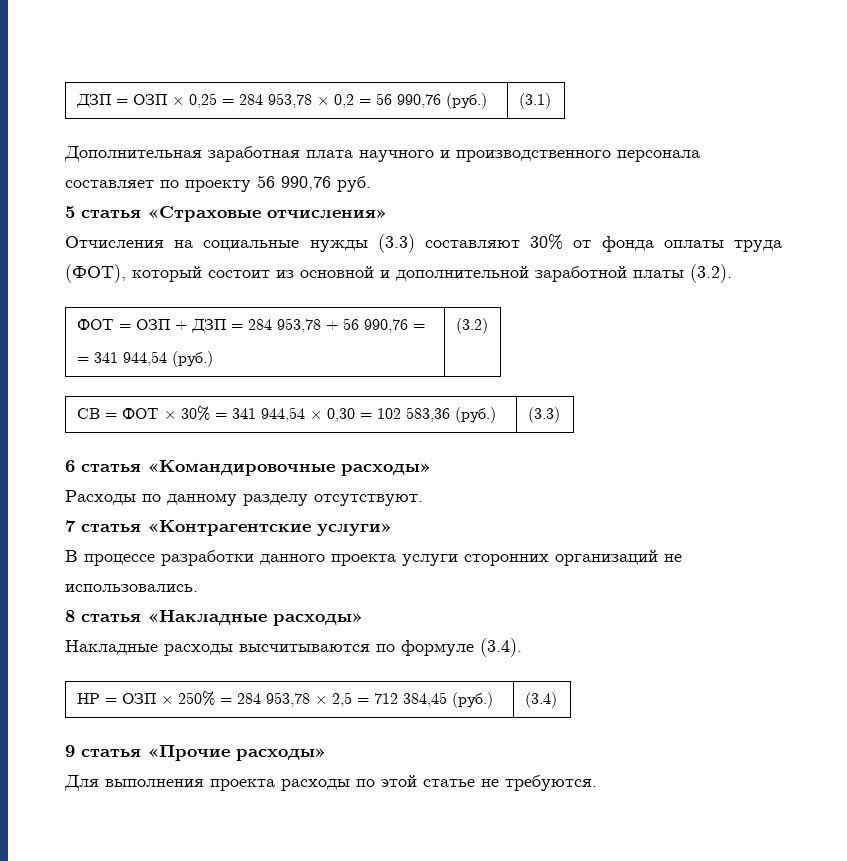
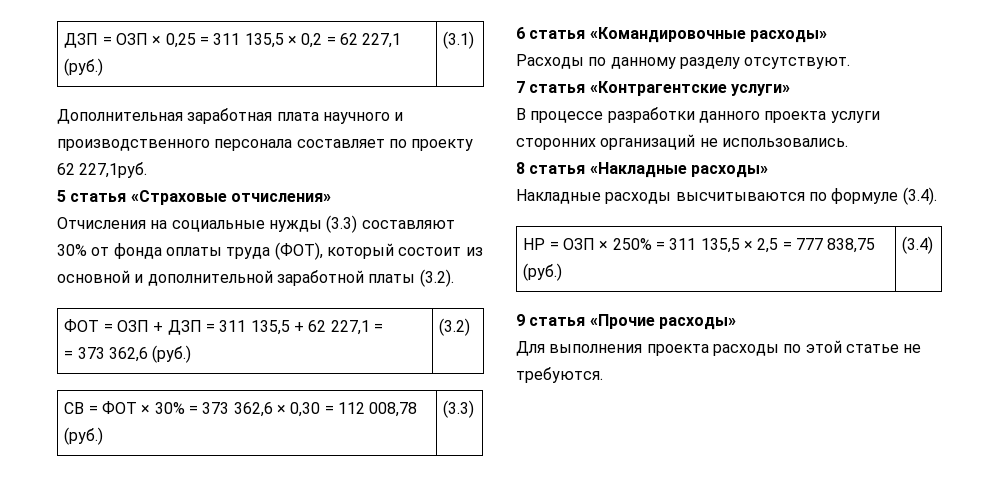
- ДЗП = ОЗП × 0,25 = 284 953,78 × 0,2 = 56 990,76 (руб.) | (3.1)
+ ДЗП = ОЗП × 0,25 = 311 135,5 × 0,2 = 62 227,1 (руб.) | (3.1)
- Дополнительная заработная плата научного и производственного персонала составляет по проекту 56 990,76 руб.
+ Дополнительная заработная плата научного и производственного персонала составляет по проекту 62 227,1руб.
- ФОТ = ОЗП + ДЗП = 284 953,78 + 56 990,76 =
- = 341 944,54 (руб.) | (3.2)
+ ФОТ = ОЗП + ДЗП = 311 135,5 + 62 227,1 =
+ = 373 362,6 (руб.) | (3.2)
- СВ = ФОТ × 30% = 341 944,54 × 0,30 = 102 583,36 (руб.) | (3.3)
+ СВ = ФОТ × 30% = 373 362,6 × 0,30 = 112 008,78 (руб.) | (3.3)
- НР = ОЗП × 250% = 284 953,78 × 2,5 = 712 384,45 (руб.) | (3.4)
+ НР = ОЗП × 250% = 311 135,5 × 2,5 = 777 838,75 (руб.) | (3.4)

